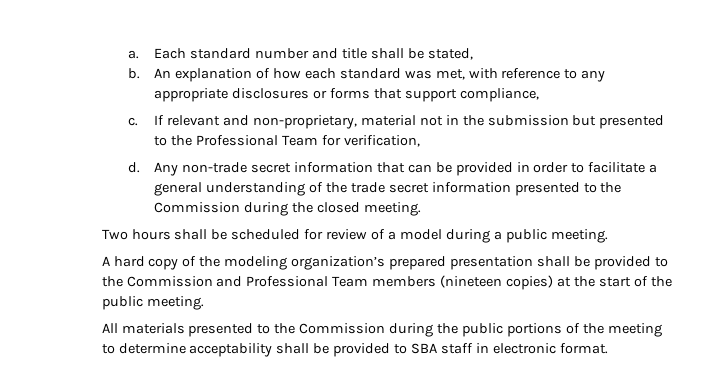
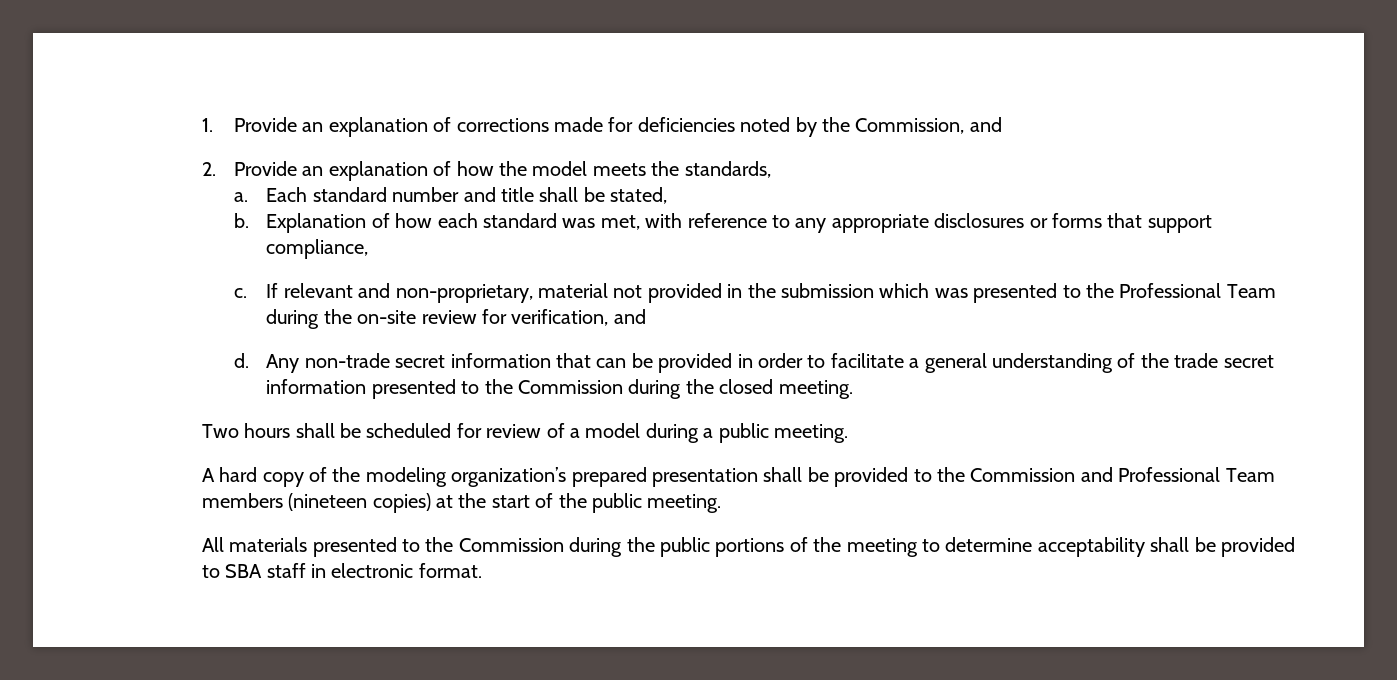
+ 1. Provide an explanation of corrections made for deficiencies noted by the Commission, and
+ 2. Provide an explanation of how the model meets the standards,
- An explanation of how each standard was met, with reference to any appropriate disclosures or forms that support compliance,
+ Explanation of how each standard was met, with reference to any appropriate disclosures or forms that support compliance,
- If relevant and non-proprietary, material not in the submission but presented to the Professional Team for verification,
+ If relevant and non-proprietary, material not provided in the submission which was presented to the Professional Team during the on-site review for verification, and

